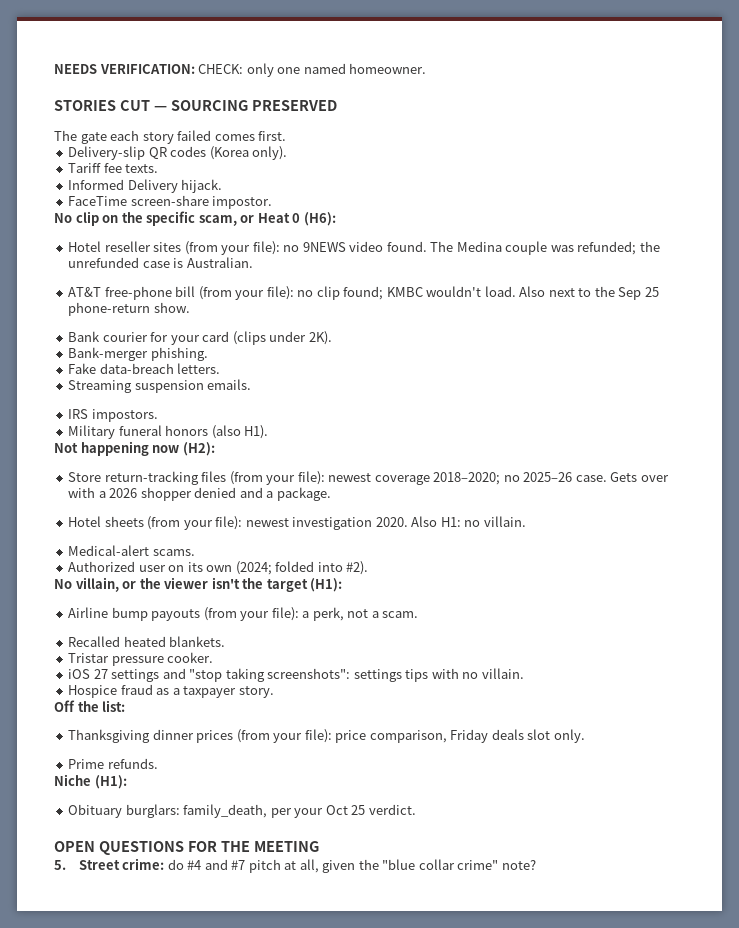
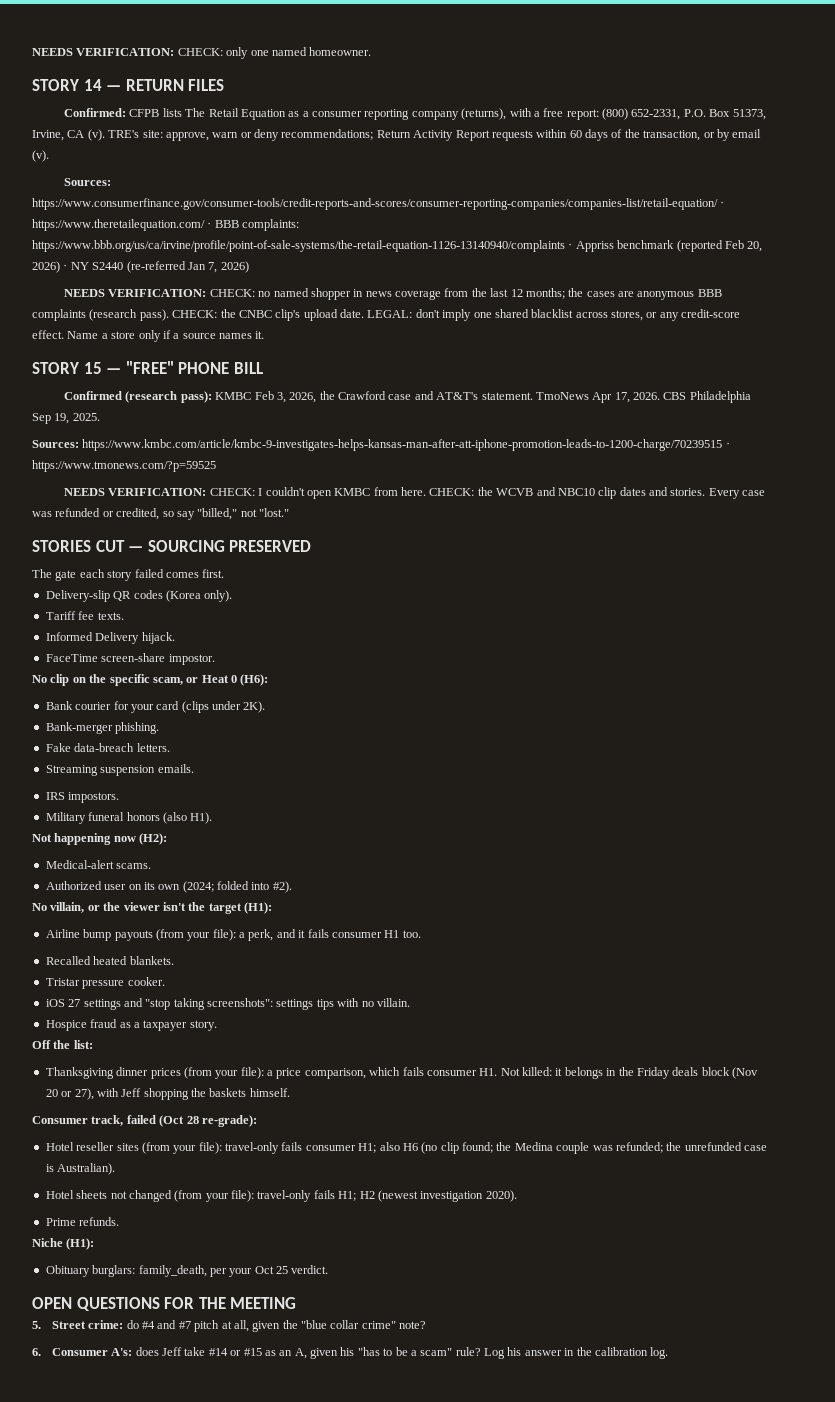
+ STORY 14 — RETURN FILES
+ Confirmed: CFPB lists The Retail Equation as a consumer reporting company (returns), with a free report: (800) 652-2331, P.O. Box 51373, Irvine, CA (v). TRE's site: approve, warn or deny recommendations; Return Activity Report requests within 60 days of the transaction, or by email (v).
+ Sources: https://www.consumerfinance.gov/consumer-tools/credit-reports-and-scores/consumer-reporting-companies/companies-list/retail-equation/ · https://www.theretailequation.com/ · BBB complaints: https://www.bbb.org/us/ca/irvine/profile/point-of-sale-systems/the-retail-equation-1126-13140940/complaints · Appriss benchmark (reported Feb 20, 2026) · NY S2440 (re-referred Jan 7, 2026)
+ NEEDS VERIFICATION: CHECK: no named shopper in news coverage from the last 12 months; the cases are anonymous BBB complaints (research pass). CHECK: the CNBC clip's upload date. LEGAL: don't imply one shared blacklist across stores, or any credit-score effect. Name a store only if a source names it.
+ STORY 15 — "FREE" PHONE BILL
+ Confirmed (research pass): KMBC Feb 3, 2026, the Crawford case and AT&T's statement. TmoNews Apr 17, 2026. CBS Philadelphia Sep 19, 2025.
+ Sources: https://www.kmbc.com/article/kmbc-9-investigates-helps-kansas-man-after-att-iphone-promotion-leads-to-1200-charge/70239515 · https://www.tmonews.com/?p=59525
+ NEEDS VERIFICATION: CHECK: I couldn't open KMBC from here. CHECK: the WCVB and NBC10 clip dates and stories. Every case was refunded or credited, so say "billed," not "lost."
- Hotel reseller sites (from your file): no 9NEWS video found. The Medina couple was refunded; the unrefunded case is Australian.
- AT&T free-phone bill (from your file): no clip found; KMBC wouldn't load. Also next to the Sep 25 phone-return show.
- Store return-tracking files (from your file): newest coverage 2018–2020; no 2025–26 case. Gets over with a 2026 shopper denied and a package.
- Hotel sheets (from your file): newest investigation 2020. Also H1: no villain.
- Airline bump payouts (from your file): a perk, not a scam.
+ Airline bump payouts (from your file): a perk, and it fails consumer H1 too.
- Thanksgiving dinner prices (from your file): price comparison, Friday deals slot only.
+ Thanksgiving dinner prices (from your file): a price comparison, which fails consumer H1. Not killed: it belongs in the Friday deals block (Nov 20 or 27), with Jeff shopping the baskets himself.
+ Consumer track, failed (Oct 28 re-grade):
+ Hotel reseller sites (from your file): travel-only fails consumer H1; also H6 (no clip found; the Medina couple was refunded; the unrefunded case is Australian).
+ Hotel sheets not changed (from your file): travel-only fails H1; H2 (newest investigation 2020).
+ 6. Consumer A's: does Jeff take #14 or #15 as an A, given his "has to be a scam" rule? Log his answer in the calibration log.

